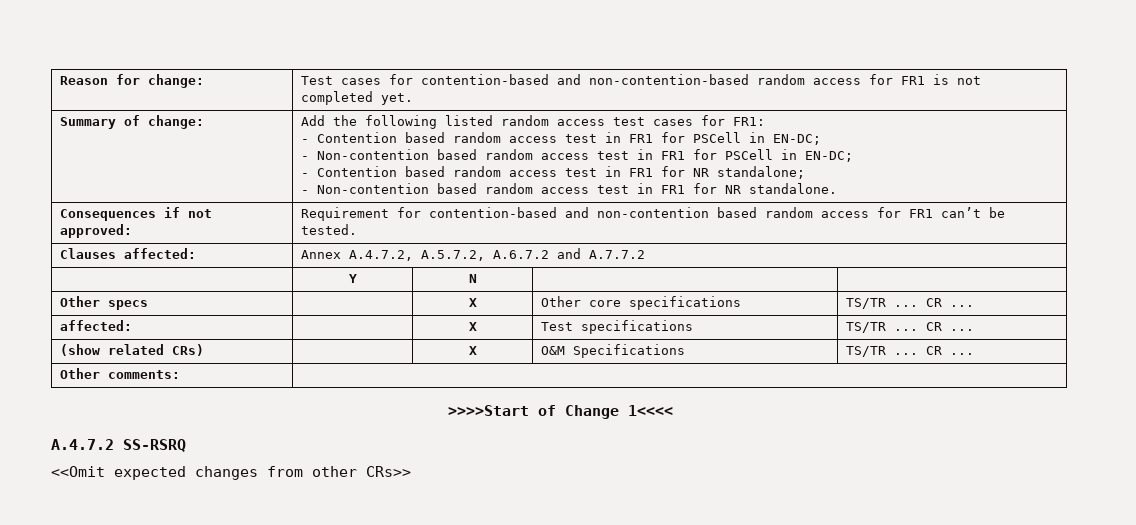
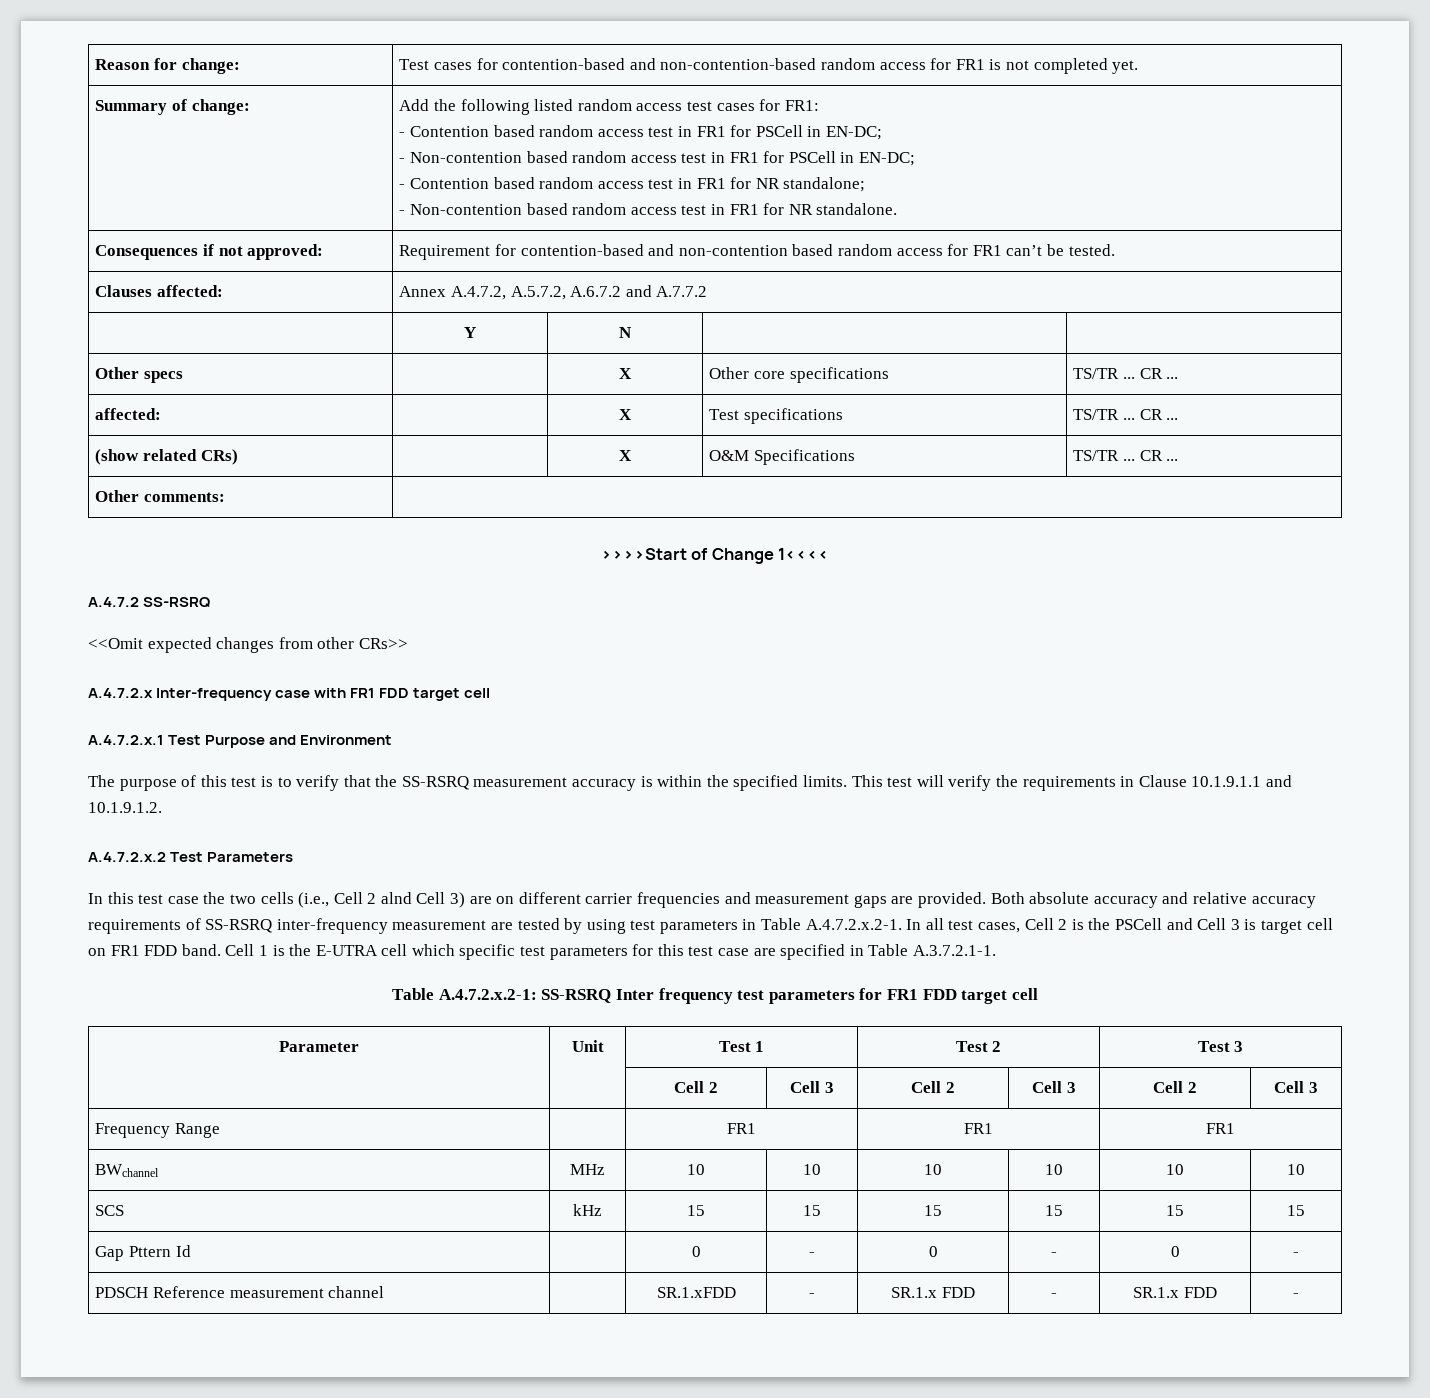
+ A.4.7.2.x Inter-frequency case with FR1 FDD target cell
+ A.4.7.2.x.1 Test Purpose and Environment
+ The purpose of this test is to verify that the SS-RSRQ measurement accuracy is within the specified limits. This test will verify the requirements in Clause 10.1.9.1.1 and 10.1.9.1.2.
+ A.4.7.2.x.2 Test Parameters
+ In this test case the two cells (i.e., Cell 2 alnd Cell 3) are on different carrier frequencies and measurement gaps are provided. Both absolute accuracy and relative accuracy requirements of SS-RSRQ inter-frequency measurement are tested by using test parameters in Table A.4.7.2.x.2-1. In all test cases, Cell 2 is the PSCell and Cell 3 is target cell on FR1 FDD band. Cell 1 is the E-UTRA cell which specific test parameters for this test case are specified in Table A.3.7.2.1-1.
+ Table A.4.7.2.x.2-1: SS-RSRQ Inter frequency test parameters for FR1 FDD target cell
+ Parameter | Unit | Test 1 | Test 2 | Test 3
+ | | Cell 2 | Cell 3 | Cell 2 | Cell 3 | Cell 2 | Cell 3
+ Frequency Range | | FR1 | FR1 | FR1
+ BWchannel | MHz | 10 | 10 | 10 | 10 | 10 | 10
+ SCS | kHz | 15 | 15 | 15 | 15 | 15 | 15
+ Gap Pttern Id | | 0 | - | 0 | - | 0 | -
+ PDSCH Reference measurement channel | | SR.1.xFDD | - | SR.1.x FDD | - | SR.1.x FDD | -

